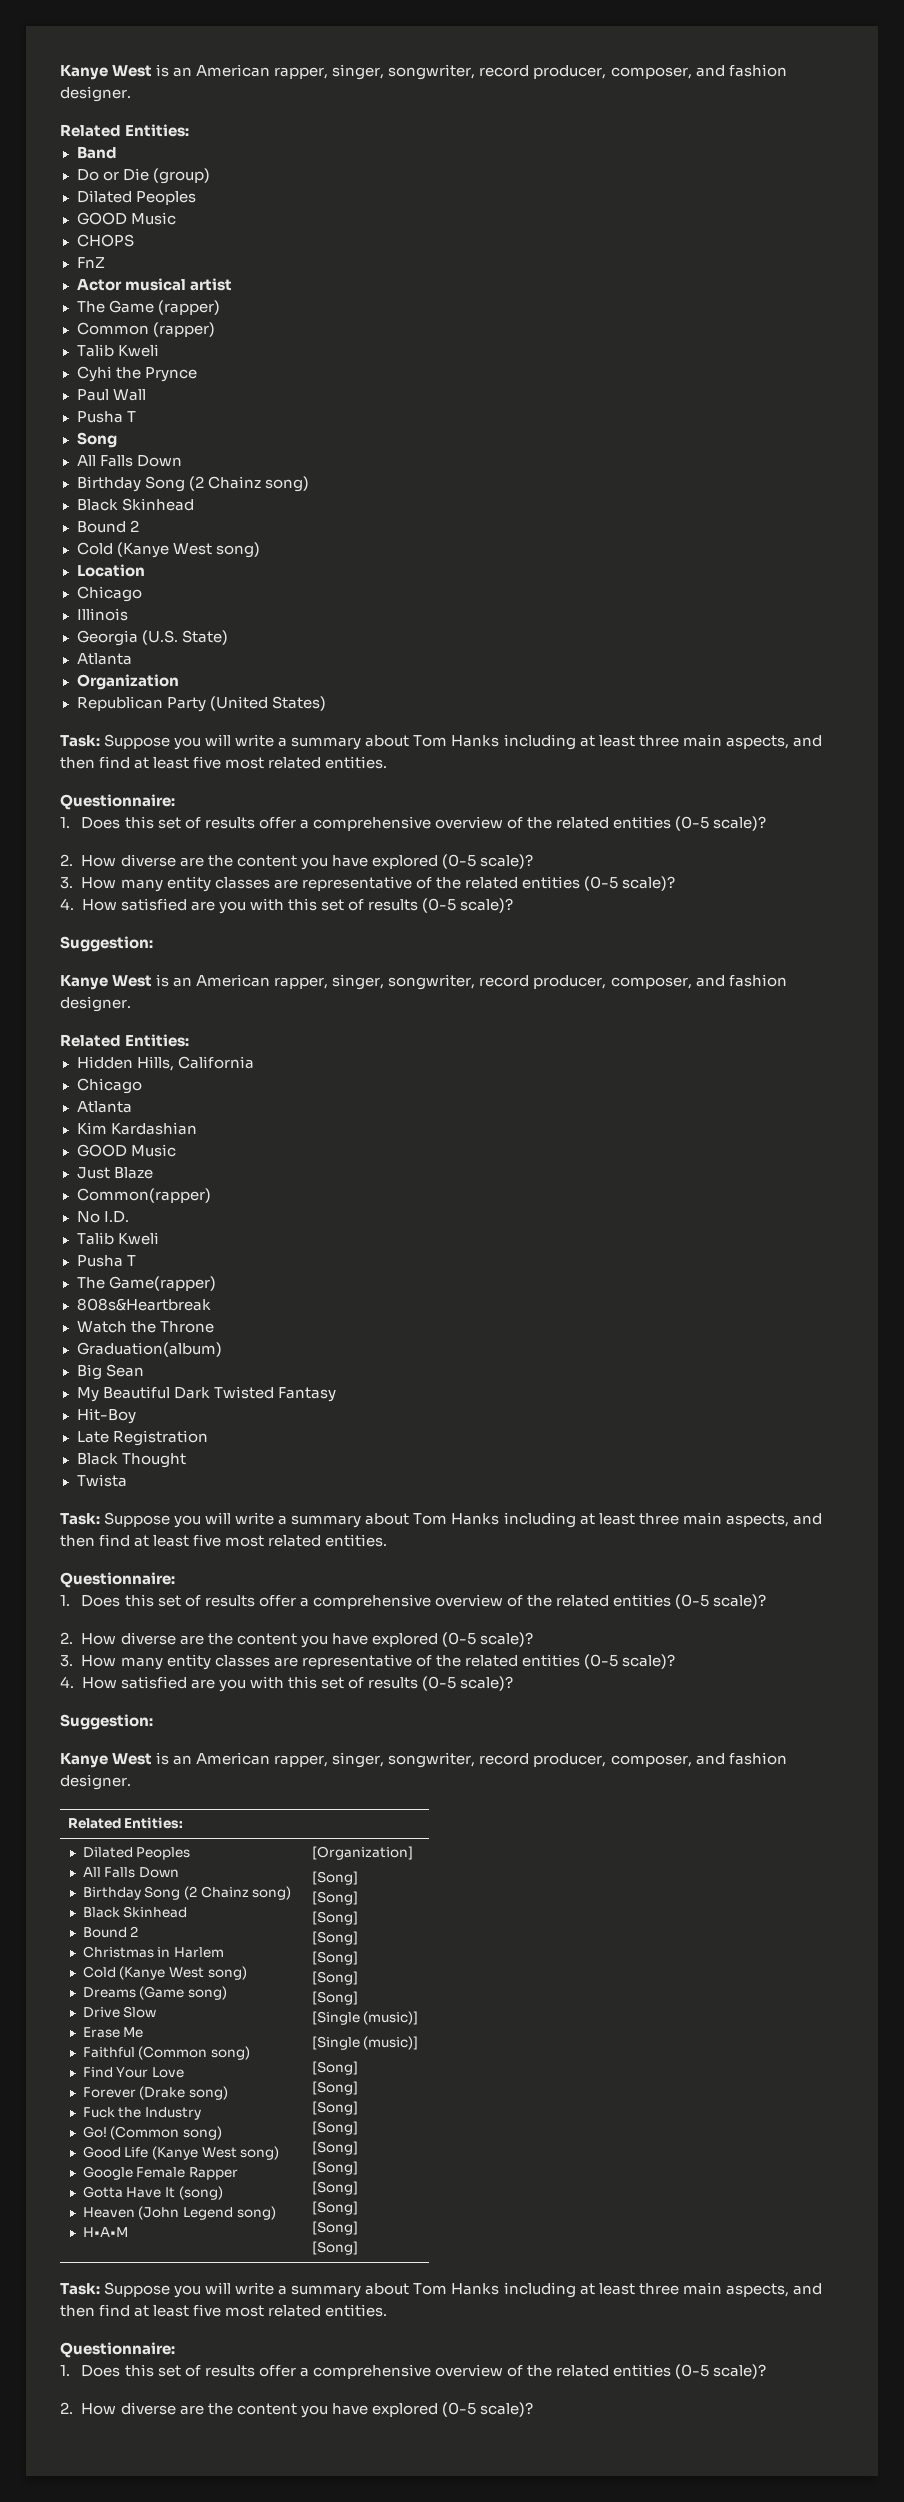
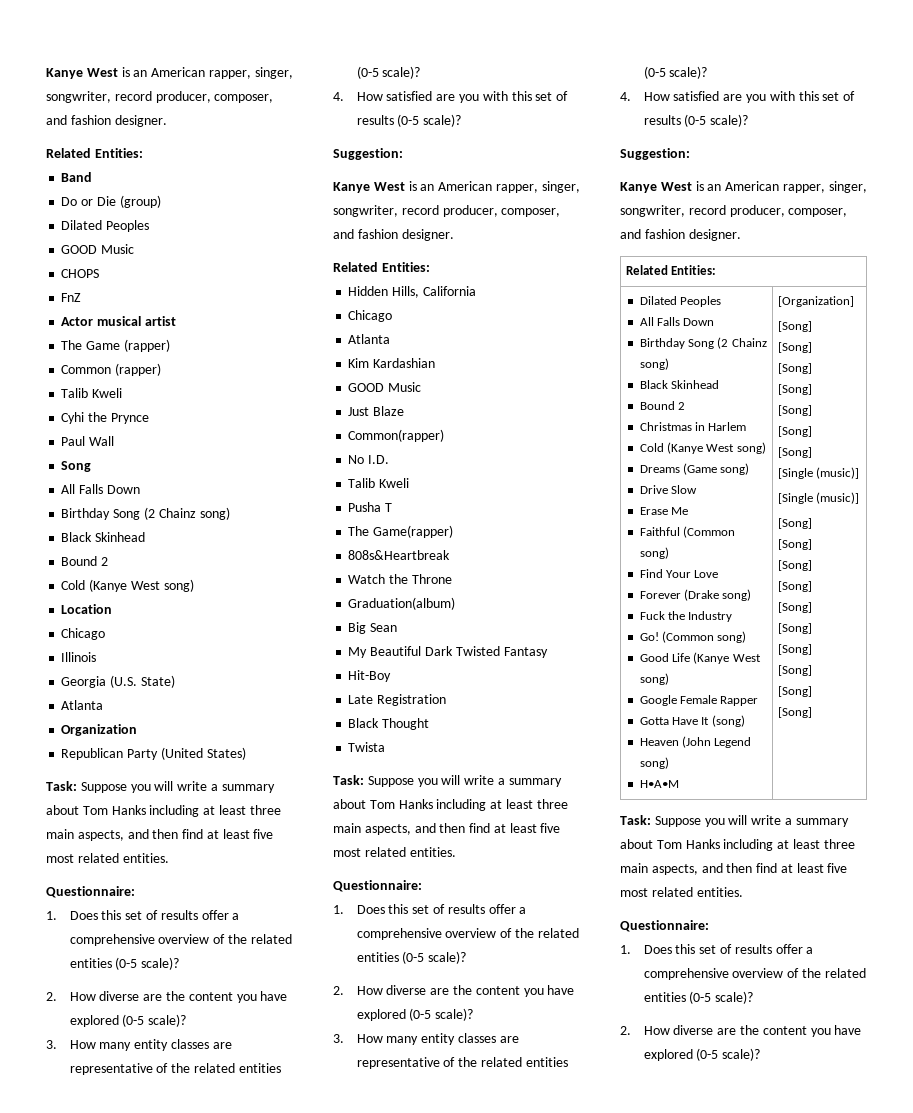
  Paul Wall
- Pusha T

